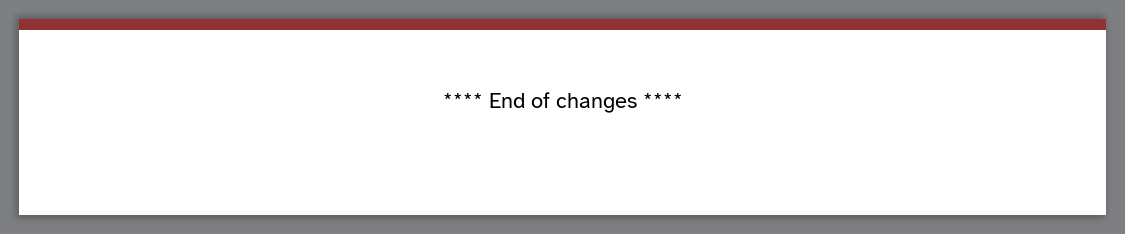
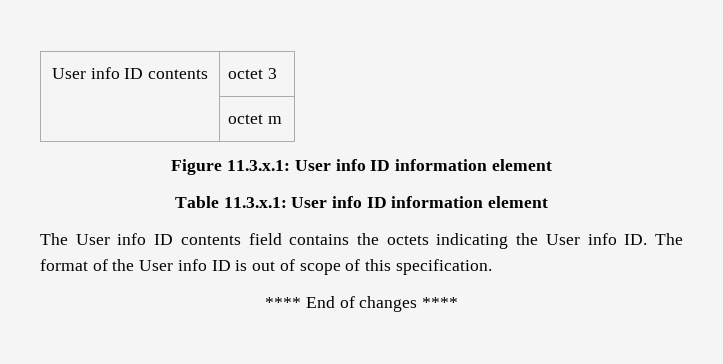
+ User info ID contents | octet 3
+ | octet m
+ Figure 11.3.x.1: User info ID information element
+ Table 11.3.x.1: User info ID information element
+ The User info ID contents field contains the octets indicating the User info ID. The format of the User info ID is out of scope of this specification.

